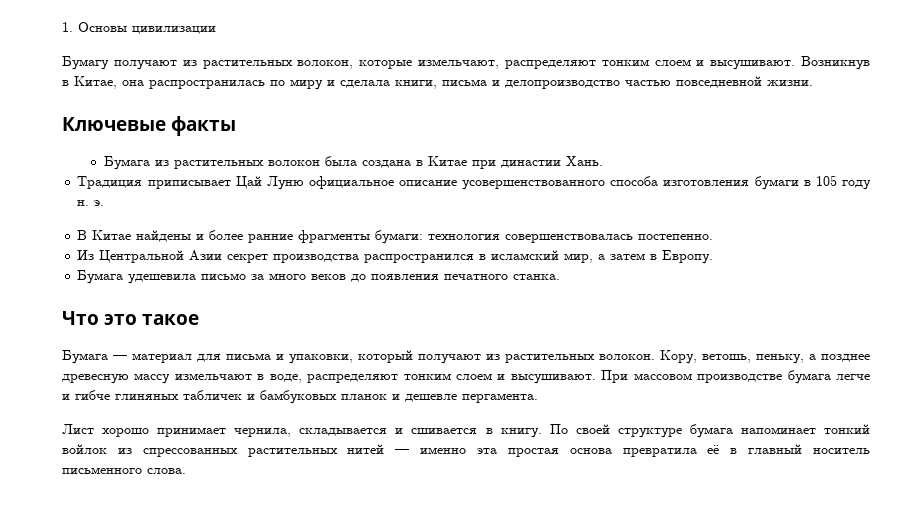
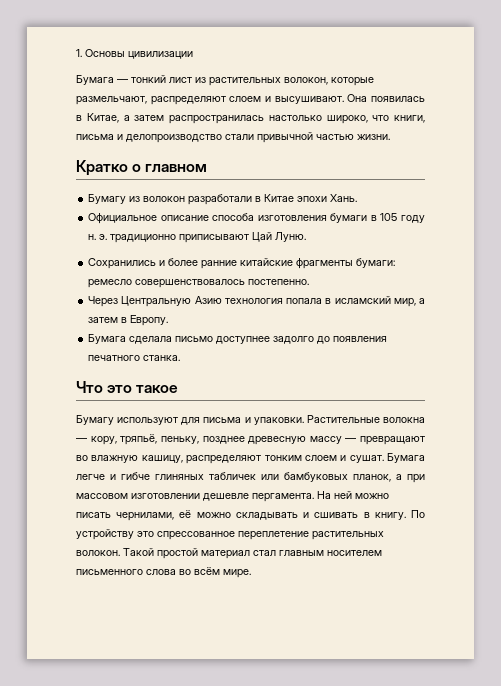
- Бумагу получают из растительных волокон, которые измельчают, распределяют тонким слоем и высушивают. Возникнув в Китае, она распространилась по миру и сделала книги, письма и делопроизводство частью повседневной жизни.
- Ключевые факты
- Бумага из растительных волокон была создана в Китае при династии Хань.
- Традиция приписывает Цай Луню официальное описание усовершенствованного способа изготовления бумаги в 105 году н. э.
- В Китае найдены и более ранние фрагменты бумаги: технология совершенствовалась постепенно.
+ Бумага — тонкий лист из растительных волокон, которые размельчают, распределяют слоем и высушивают. Она появилась в Китае, а затем распространилась настолько широко, что книги, письма и делопроизводство стали привычной частью жизни.
+ Кратко о главном
+ Бумагу из волокон разработали в Китае эпохи Хань.
+ Официальное описание способа изготовления бумаги в 105 году н. э. традиционно приписывают Цай Луню.
+ Сохранились и более ранние китайские фрагменты бумаги: ремесло совершенствовалось постепенно.
- Из Центральной Азии секрет производства распространился в исламский мир, а затем в Европу.
+ Через Центральную Азию технология попала в исламский мир, а затем в Европу.
- Бумага удешевила письмо за много веков до появления печатного станка.
+ Бумага сделала письмо доступнее задолго до появления печатного станка.
- Бумага — материал для письма и упаковки, который получают из растительных волокон. Кору, ветошь, пеньку, а позднее древесную массу измельчают в воде, распределяют тонким слоем и высушивают. При массовом производстве бумага легче и гибче глиняных табличек и бамбуковых планок и дешевле пергамента.
- Лист хорошо принимает чернила, складывается и сшивается в книгу. По своей структуре бумага напоминает тонкий войлок из спрессованных растительных нитей — именно эта простая основа превратила её в главный носитель письменного слова.
+ Бумагу используют для письма и упаковки. Растительные волокна — кору, тряпьё, пеньку, позднее древесную массу — превращают во влажную кашицу, распределяют тонким слоем и сушат. Бумага легче и гибче глиняных табличек или бамбуковых планок, а при массовом изготовлении дешевле пергамента. На ней можно писать чернилами, её можно складывать и сшивать в книгу. По устройству это спрессованное переплетение растительных волокон. Такой простой материал стал главным носителем письменного слова во всём мире.

